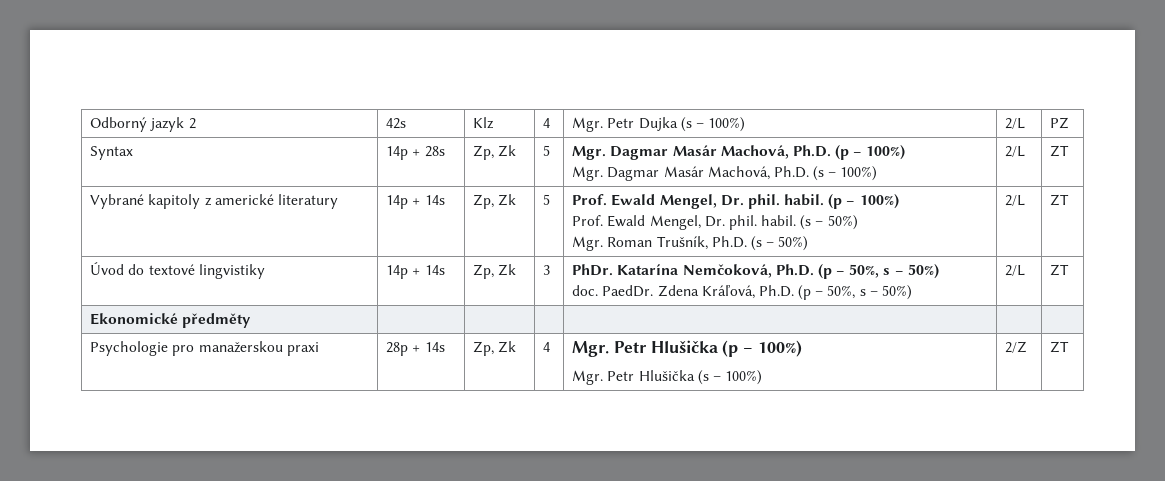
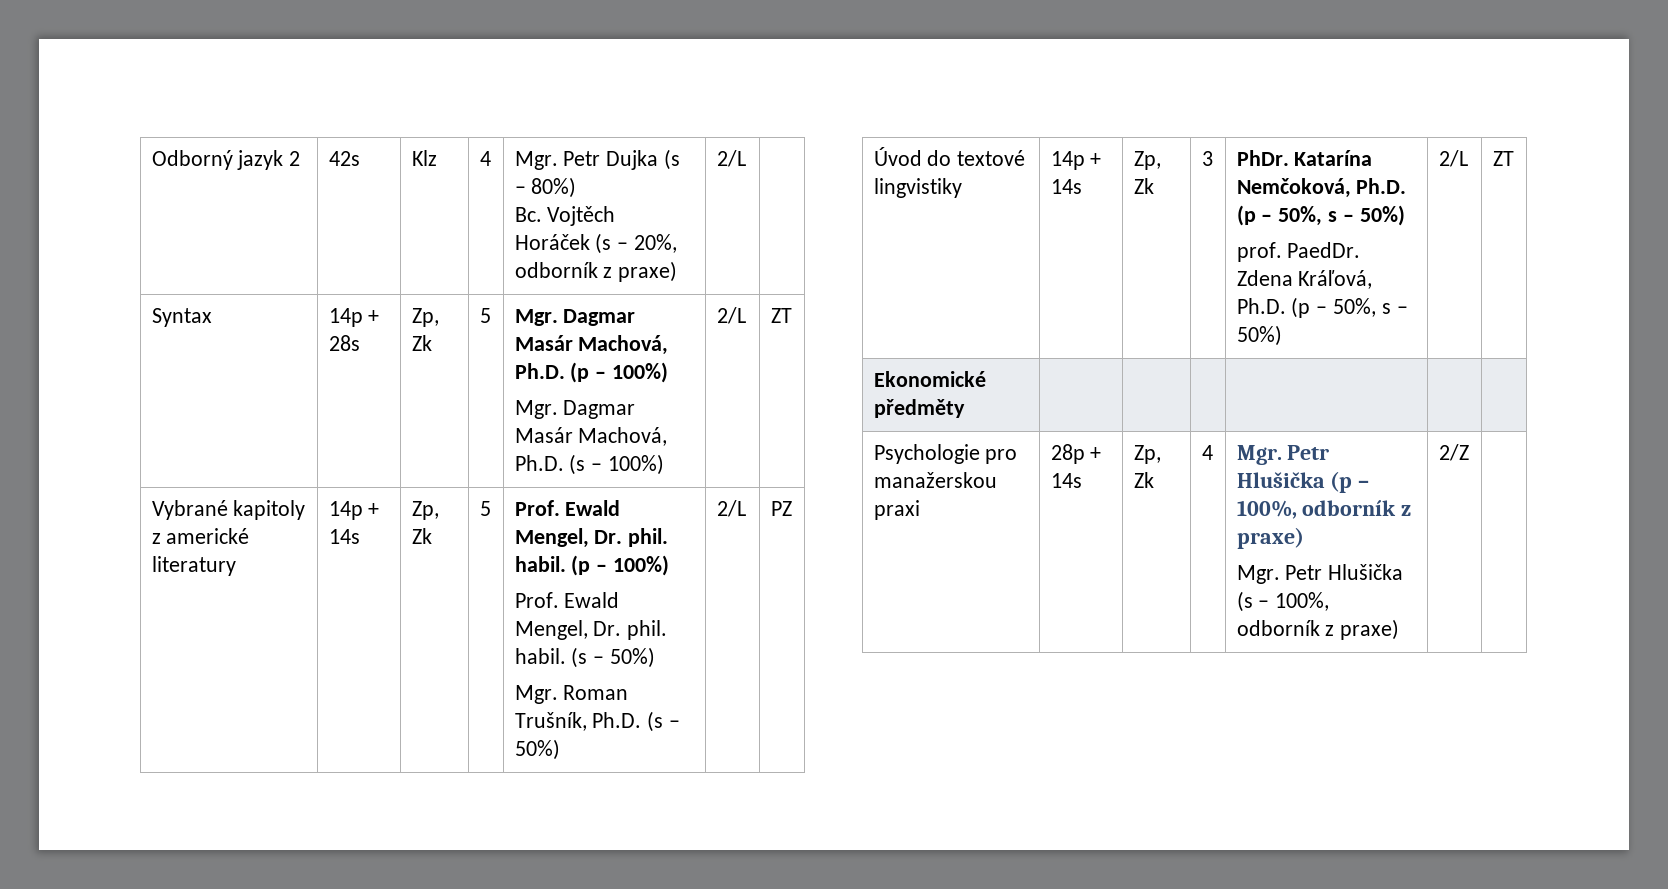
- Odborný jazyk 2 | 42s | Klz | 4 | Mgr. Petr Dujka (s – 100%) | 2/L | PZ
+ Odborný jazyk 2 | 42s | Klz | 4 | Mgr. Petr Dujka (s – 80%)
+ Bc. Vojtěch Horáček (s – 20%, odborník z praxe) | 2/L |
  Vybrané kapitoly z americké literatury | 14p + 14s | Zp, Zk | 5 | Prof. Ewald Mengel, Dr. phil. habil. (p – 100%)
  Prof. Ewald Mengel, Dr. phil. habil. (s – 50%)
- Mgr. Roman Trušník, Ph.D. (s – 50%) | 2/L | ZT
+ Mgr. Roman Trušník, Ph.D. (s – 50%) | 2/L | PZ
  Úvod do textové lingvistiky | 14p + 14s | Zp, Zk | 3 | PhDr. Katarína Nemčoková, Ph.D. (p – 50%, s – 50%)
- doc. PaedDr. Zdena Kráľová, Ph.D. (p – 50%, s – 50%) | 2/L | ZT
+ prof. PaedDr. Zdena Kráľová, Ph.D. (p – 50%, s – 50%) | 2/L | ZT
- Psychologie pro manažerskou praxi | 28p + 14s | Zp, Zk | 4 | Mgr. Petr Hlušička (p – 100%)
- Mgr. Petr Hlušička (s – 100%) | 2/Z | ZT
+ Psychologie pro manažerskou praxi | 28p + 14s | Zp, Zk | 4 | Mgr. Petr Hlušička (p – 100%, odborník z praxe)
+ Mgr. Petr Hlušička (s – 100%, odborník z praxe) | 2/Z |

